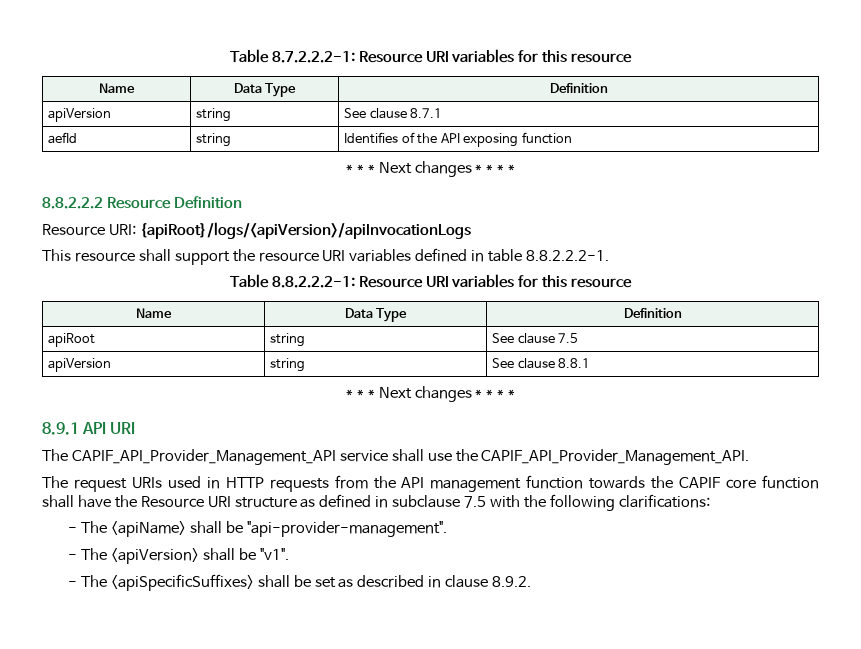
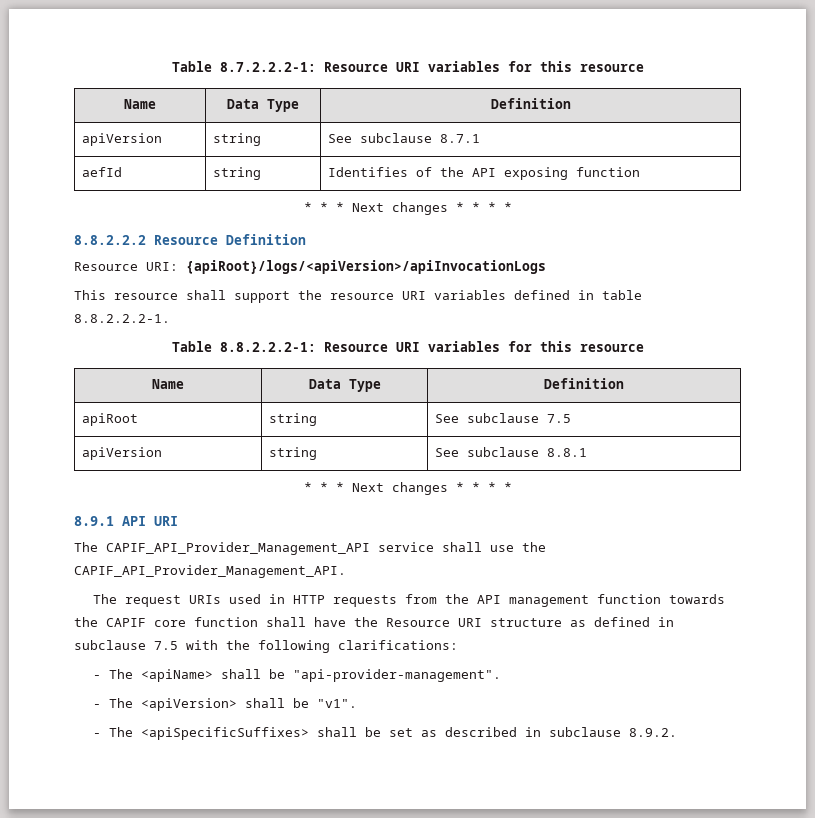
- apiVersion | string | See clause 8.7.1
+ apiVersion | string | See subclause 8.7.1
- apiRoot | string | See clause 7.5
+ apiRoot | string | See subclause 7.5
- apiVersion | string | See clause 8.8.1
+ apiVersion | string | See subclause 8.8.1
- - The <apiSpecificSuffixes> shall be set as described in clause 8.9.2.
+ - The <apiSpecificSuffixes> shall be set as described in subclause 8.9.2.

